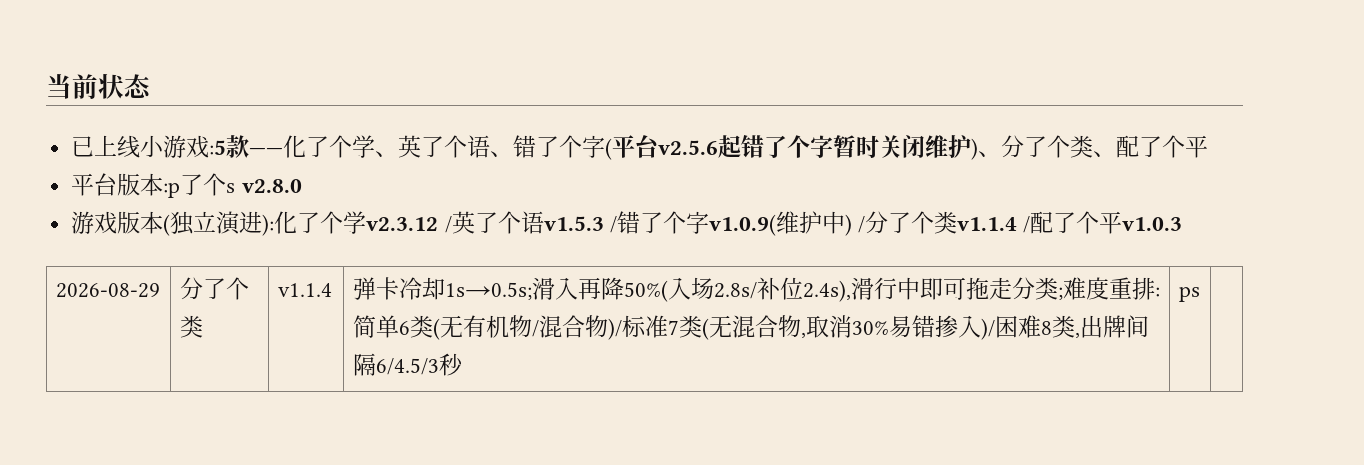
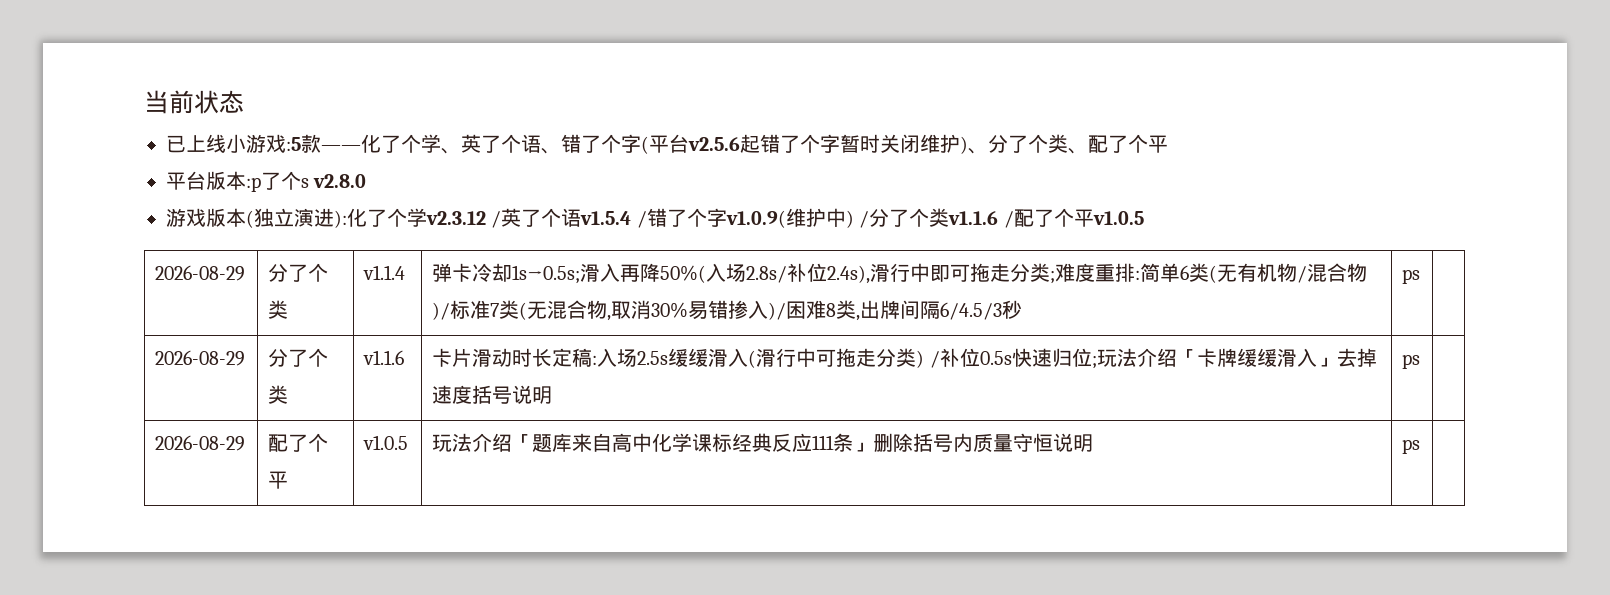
- 游戏版本(独立演进):化了个学v2.3.12 /英了个语v1.5.3 /错了个字v1.0.9(维护中) /分了个类v1.1.4 /配了个平v1.0.3
+ 游戏版本(独立演进):化了个学v2.3.12 /英了个语v1.5.4 /错了个字v1.0.9(维护中) /分了个类v1.1.6 /配了个平v1.0.5
+ 2026-08-29 | 分了个类 | v1.1.6 | 卡片滑动时长定稿:入场2.5s缓缓滑入(滑行中可拖走分类) /补位0.5s快速归位;玩法介绍「卡牌缓缓滑入」去掉速度括号说明 | ps |
+ 2026-08-29 | 配了个平 | v1.0.5 | 玩法介绍「题库来自高中化学课标经典反应111条」删除括号内质量守恒说明 | ps |

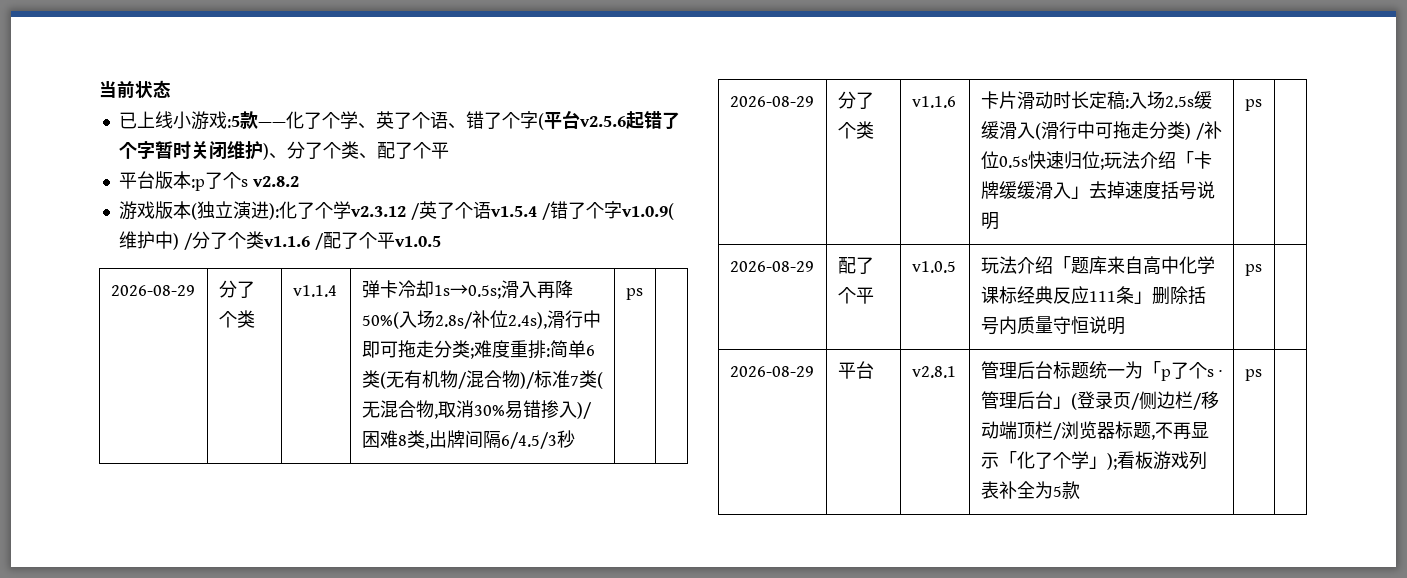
- 平台版本:p了个s v2.8.0
+ 平台版本:p了个s v2.8.2
+ 2026-08-29 | 平台 | v2.8.1 | 管理后台标题统一为「p了个s ·管理后台」(登录页/侧边栏/移动端顶栏/浏览器标题,不再显示「化了个学」);看板游戏列表补全为5款 | ps

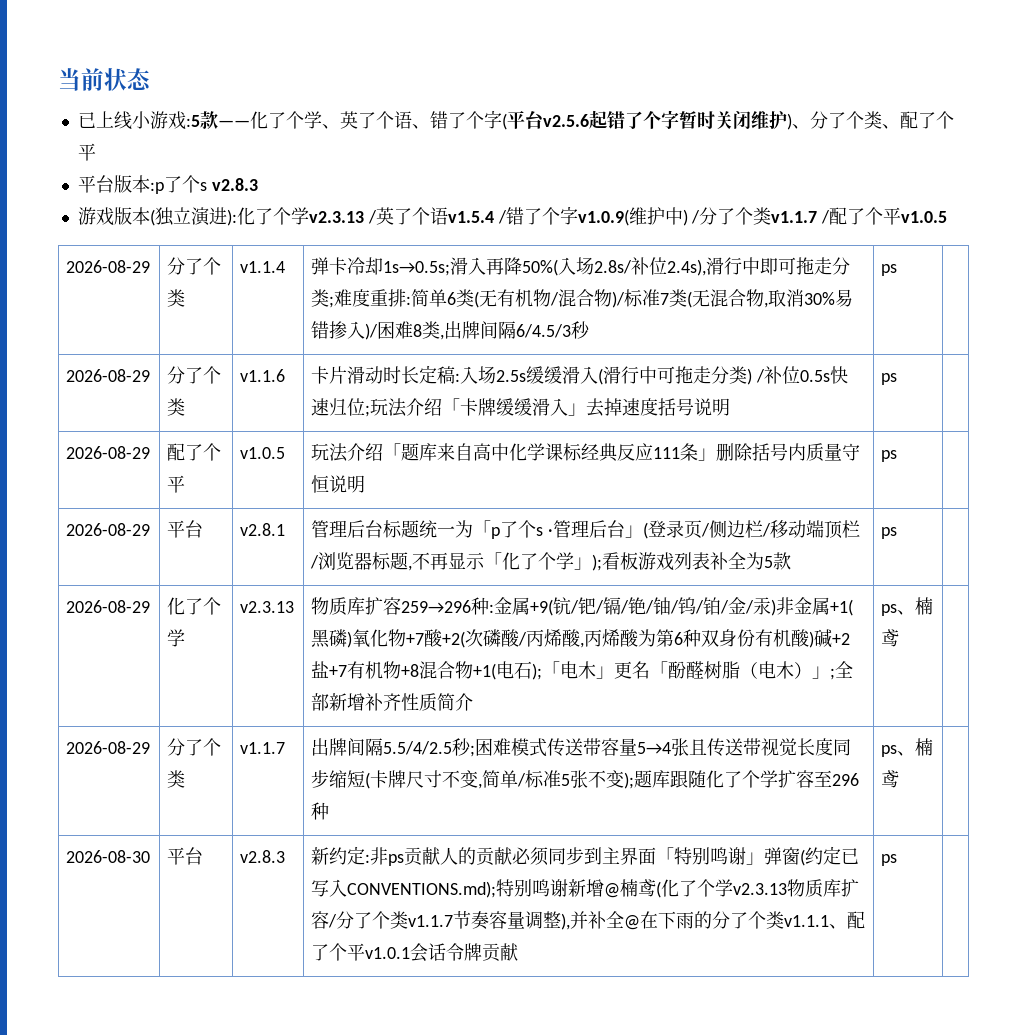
- 平台版本:p了个s v2.8.2
+ 平台版本:p了个s v2.8.3
- 游戏版本(独立演进):化了个学v2.3.12 /英了个语v1.5.4 /错了个字v1.0.9(维护中) /分了个类v1.1.6 /配了个平v1.0.5
+ 游戏版本(独立演进):化了个学v2.3.13 /英了个语v1.5.4 /错了个字v1.0.9(维护中) /分了个类v1.1.7 /配了个平v1.0.5
+ 2026-08-29 | 化了个学 | v2.3.13 | 物质库扩容259→296种:金属+9(钪/钯/镉/铯/铀/钨/铂/金/汞)非金属+1(黑磷)氧化物+7酸+2(次磷酸/丙烯酸,丙烯酸为第6种双身份有机酸)碱+2盐+7有机物+8混合物+1(电石);「电木」更名「酚醛树脂（电木）」;全部新增补齐性质简介 | ps、楠鸢 |
+ 2026-08-29 | 分了个类 | v1.1.7 | 出牌间隔5.5/4/2.5秒;困难模式传送带容量5→4张且传送带视觉长度同步缩短(卡牌尺寸不变,简单/标准5张不变);题库跟随化了个学扩容至296种 | ps、楠鸢 |
+ 2026-08-30 | 平台 | v2.8.3 | 新约定:非ps贡献人的贡献必须同步到主界面「特别鸣谢」弹窗(约定已写入CONVENTIONS.md);特别鸣谢新增@楠鸢(化了个学v2.3.13物质库扩容/分了个类v1.1.7节奏容量调整),并补全@在下雨的分了个类v1.1.1、配了个平v1.0.1会话令牌贡献 | ps

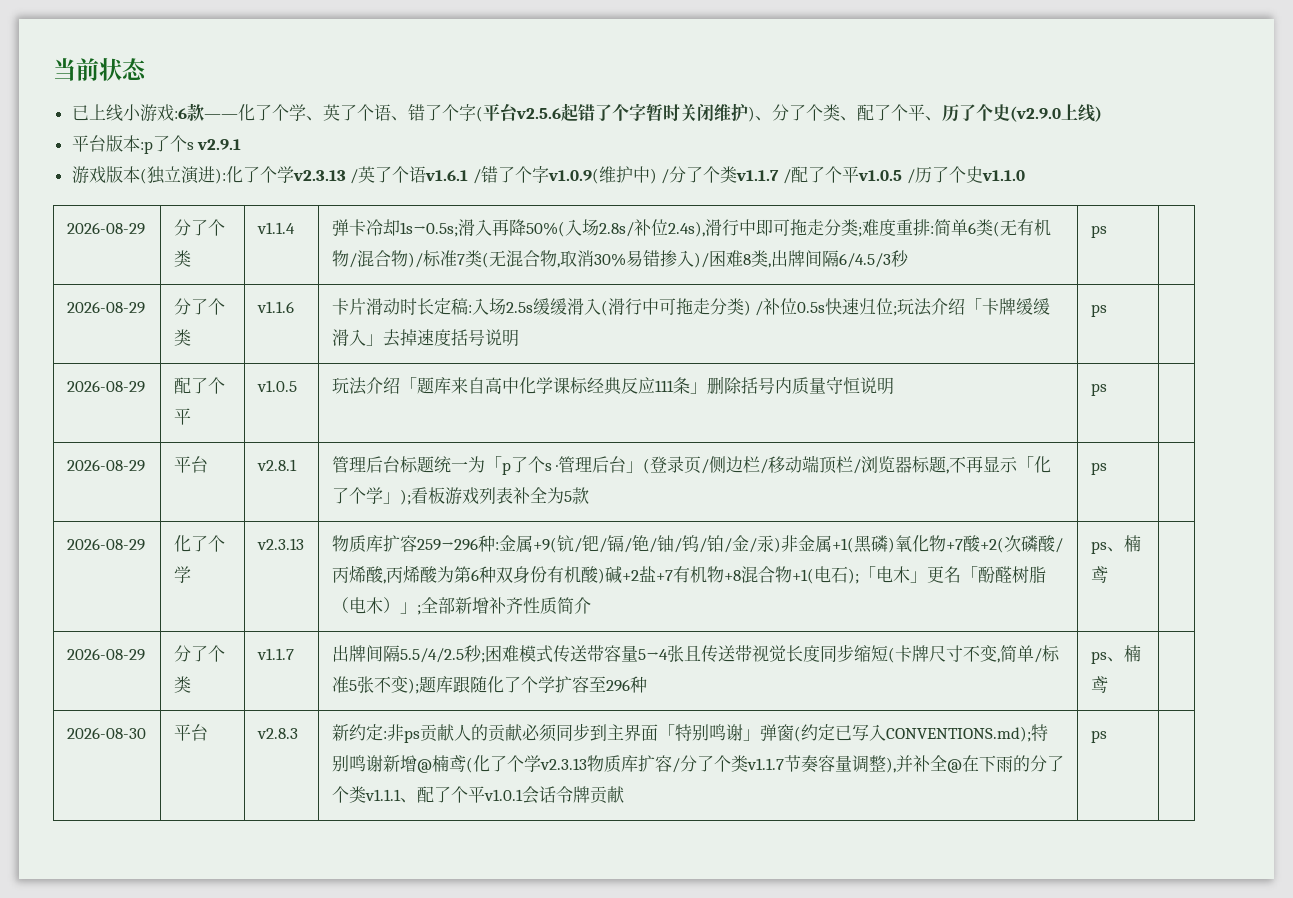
- 已上线小游戏:5款——化了个学、英了个语、错了个字(平台v2.5.6起错了个字暂时关闭维护)、分了个类、配了个平
+ 已上线小游戏:6款——化了个学、英了个语、错了个字(平台v2.5.6起错了个字暂时关闭维护)、分了个类、配了个平、历了个史(v2.9.0上线)
- 平台版本:p了个s v2.8.3
+ 平台版本:p了个s v2.9.1
- 游戏版本(独立演进):化了个学v2.3.13 /英了个语v1.5.4 /错了个字v1.0.9(维护中) /分了个类v1.1.7 /配了个平v1.0.5
+ 游戏版本(独立演进):化了个学v2.3.13 /英了个语v1.6.1 /错了个字v1.0.9(维护中) /分了个类v1.1.7 /配了个平v1.0.5 /历了个史v1.1.0

